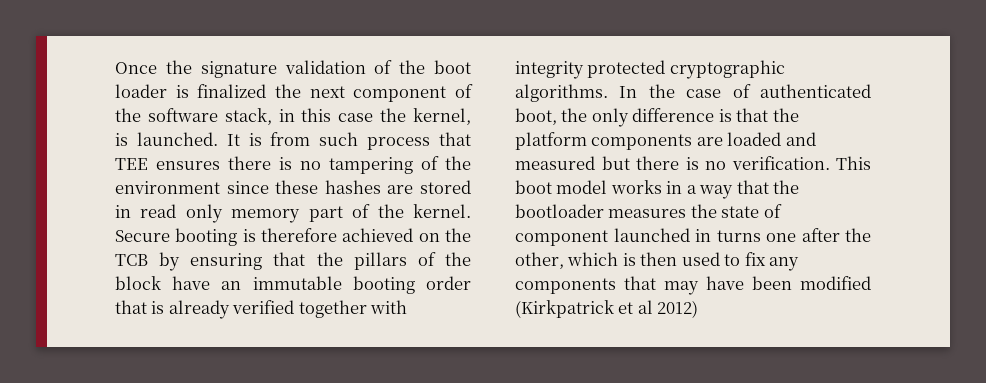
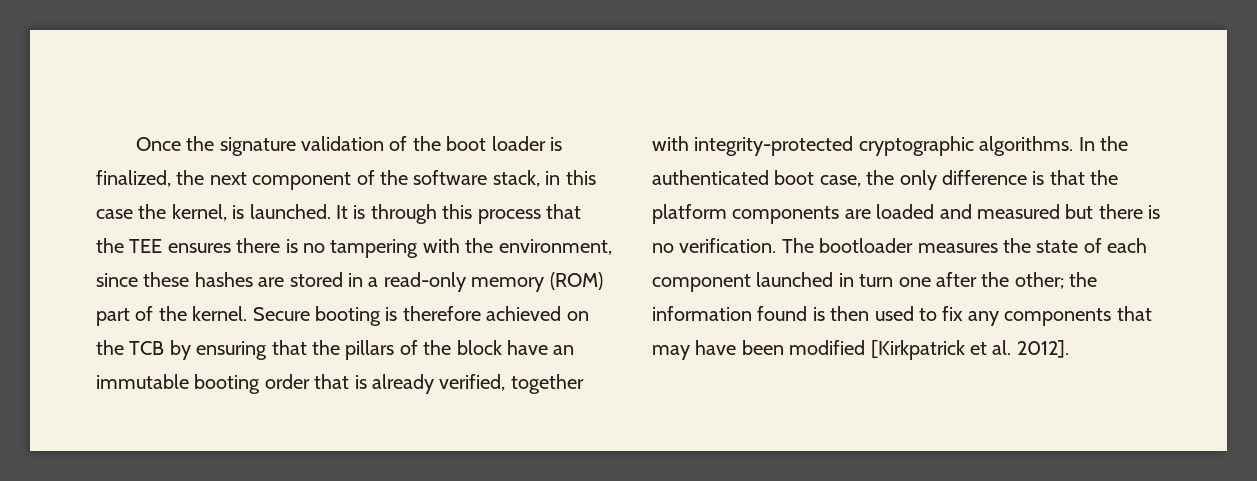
- Once the signature validation of the boot loader is finalized the next component of the software stack, in this case the kernel, is launched.
+ Once the signature validation of the boot loader is finalized, the next component of the software stack, in this case the kernel, is launched.
- It is from such process that TEE ensures there is no tampering of the environment since these hashes are stored in read only memory part of the kernel.
+ It is through this process that the TEE ensures there is no tampering with the environment, since these hashes are stored in a read-only memory (ROM) part of the kernel.
- Secure booting is therefore achieved on the TCB by ensuring that the pillars of the block have an immutable booting order that is already verified together with integrity protected cryptographic algorithms.
+ Secure booting is therefore achieved on the TCB by ensuring that the pillars of the block have an immutable booting order that is already verified, together with integrity-protected cryptographic algorithms.
- In the case of authenticated boot, the only difference is that the platform components are loaded and measured but there is no verification.
+ In the authenticated boot case, the only difference is that the platform components are loaded and measured but there is no verification.
- This boot model works in a way that the bootloader measures the state of component launched in turns one after the other, which is then used to fix any components that may have been modified (Kirkpatrick et al 2012)
+ The bootloader measures the state of each component launched in turn one after the other; the information found is then used to fix any components that may have been modified [Kirkpatrick et al. 2012].

